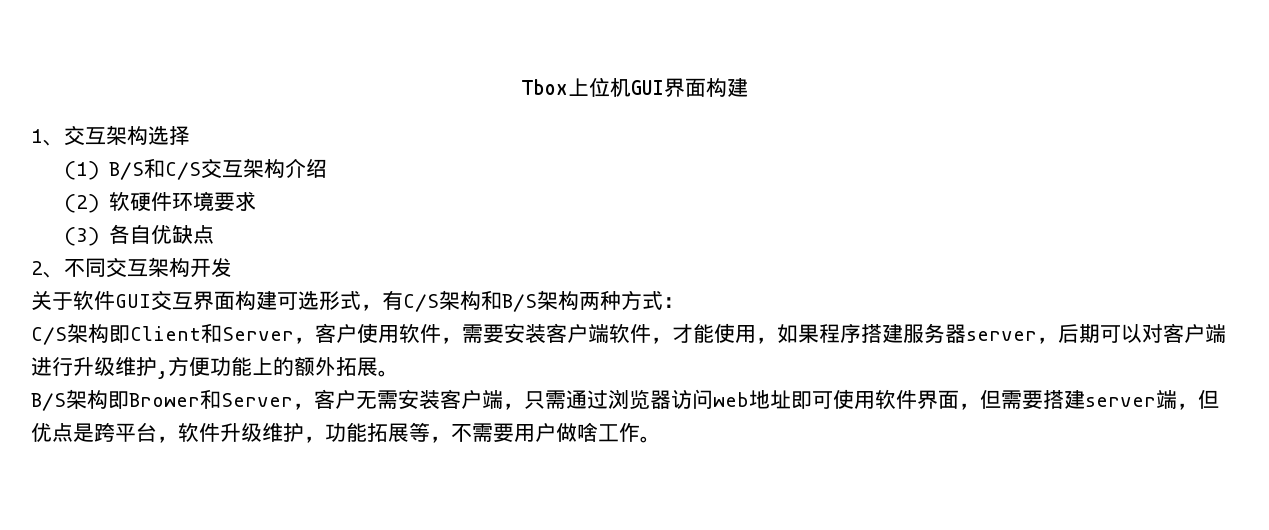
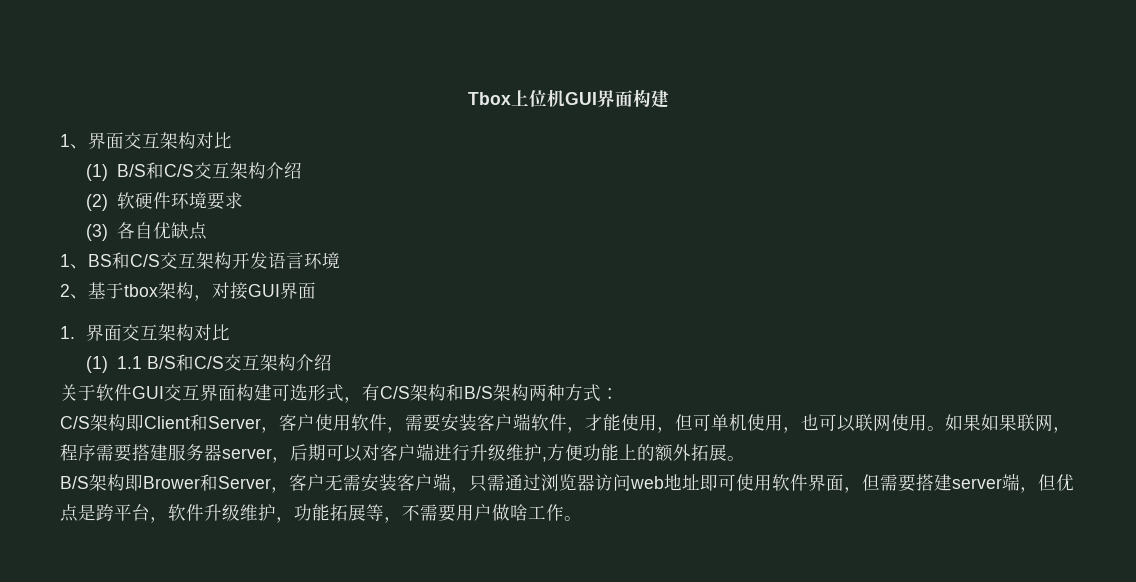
- 1、交互架构选择
+ 1、界面交互架构对比
- 2、不同交互架构开发
+ 1、BS和C/S交互架构开发语言环境
+ 2、基于tbox架构，对接GUI界面
+ 1.界面交互架构对比
+ (1) 1.1 B/S和C/S交互架构介绍
- C/S架构即Client和Server，客户使用软件，需要安装客户端软件，才能使用，如果程序搭建服务器server，后期可以对客户端进行升级维护,方便功能上的额外拓展。
+ C/S架构即Client和Server，客户使用软件，需要安装客户端软件，才能使用，但可单机使用，也可以联网使用。如果如果联网，程序需要搭建服务器server，后期可以对客户端进行升级维护,方便功能上的额外拓展。

